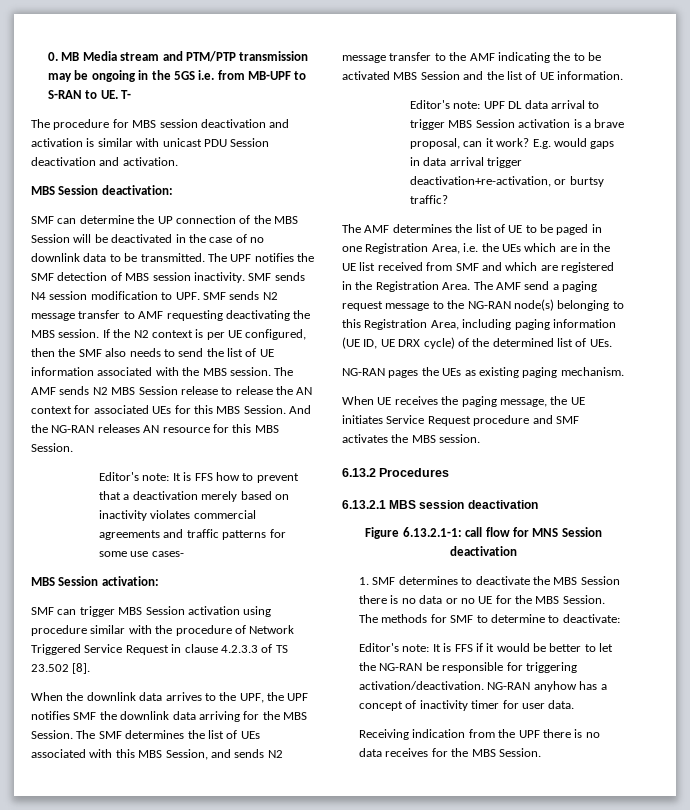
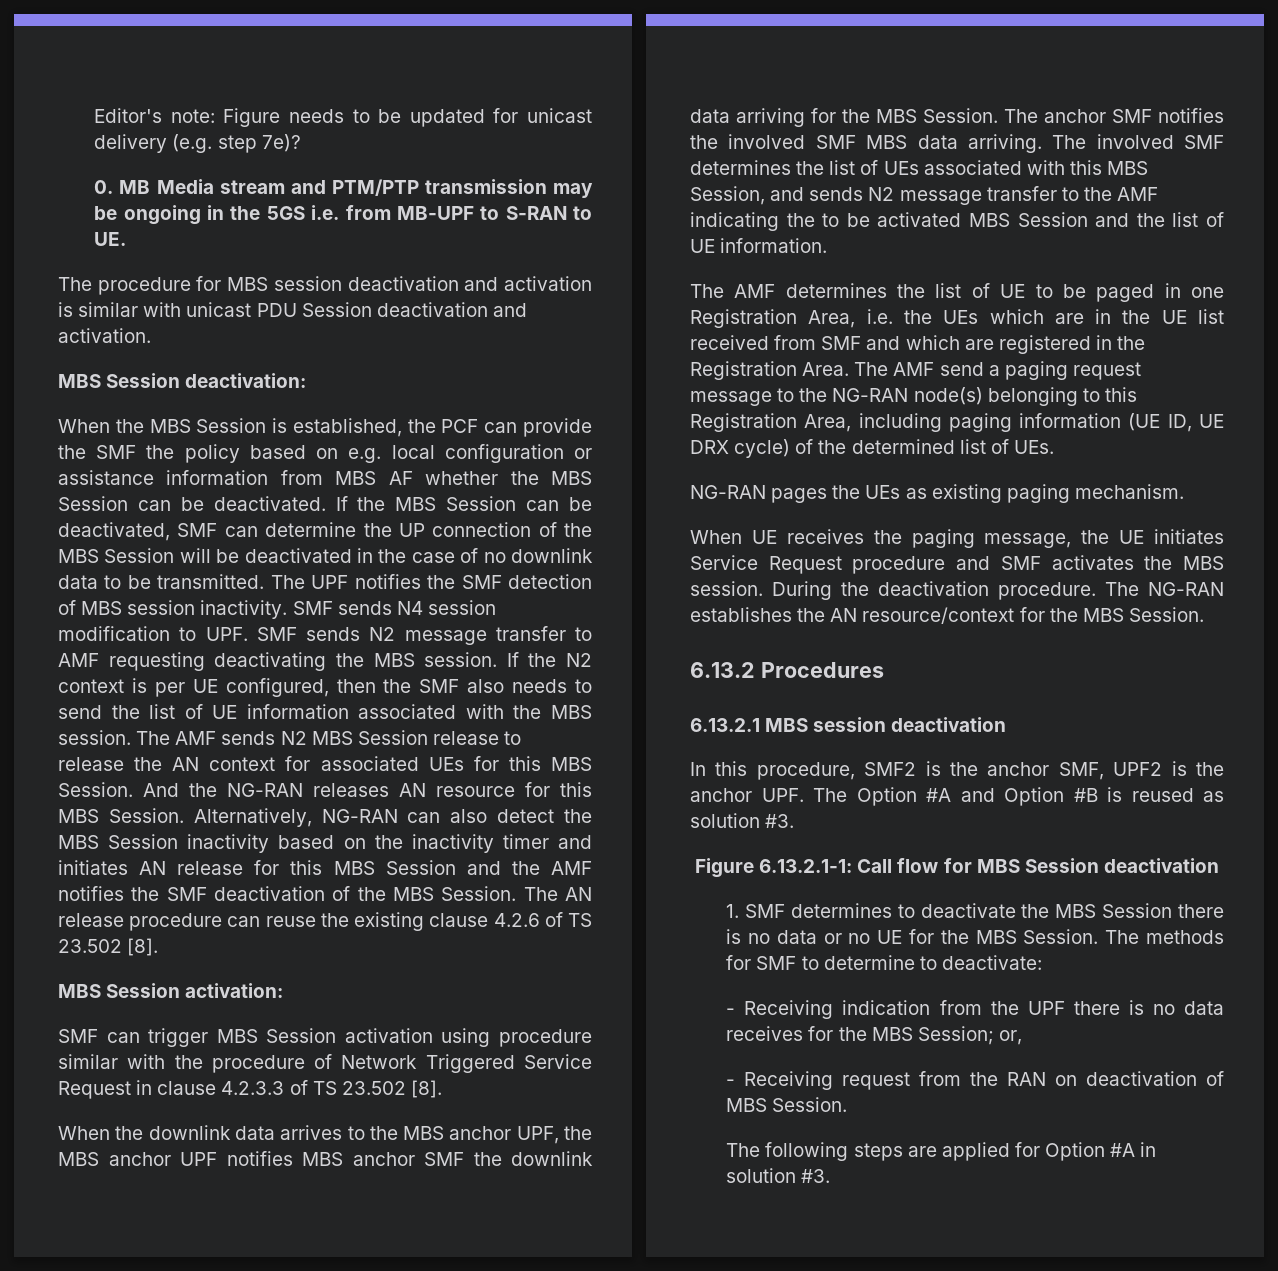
+ Editor's note: Figure needs to be updated for unicast delivery (e.g. step 7e)?
- 0. MB Media stream and PTM/PTP transmission may be ongoing in the 5GS i.e. from MB-UPF to S-RAN to UE. T-
+ 0. MB Media stream and PTM/PTP transmission may be ongoing in the 5GS i.e. from MB-UPF to S-RAN to UE.
- SMF can determine the UP connection of the MBS Session will be deactivated in the case of no downlink data to be transmitted.
+ When the MBS Session is established, the PCF can provide the SMF the policy based on e.g. local configuration or assistance information from MBS AF whether the MBS Session can be deactivated. If the MBS Session can be deactivated, SMF can determine the UP connection of the MBS Session will be deactivated in the case of no downlink data to be transmitted.
- And the NG-RAN releases AN resource for this MBS Session.
- Editor's note: It is FFS how to prevent that a deactivation merely based on inactivity violates commercial agreements and traffic patterns for some use cases-
+ And the NG-RAN releases AN resource for this MBS Session. Alternatively, NG-RAN can also detect the MBS Session inactivity based on the inactivity timer and initiates AN release for this MBS Session and the AMF notifies the SMF deactivation of the MBS Session. The AN release procedure can reuse the existing clause 4.2.6 of TS 23.502 [8].
- When the downlink data arrives to the UPF, the UPF notifies SMF the downlink data arriving for the MBS Session.
+ When the downlink data arrives to the MBS anchor UPF, the MBS anchor UPF notifies MBS anchor SMF the downlink data arriving for the MBS Session.
- The SMF determines the list of UEs associated with this MBS Session, and sends N2 message transfer to the AMF indicating the to be activated MBS Session and the list of UE information.
+ The anchor SMF notifies the involved SMF MBS data arriving. The involved SMF determines the list of UEs associated with this MBS Session, and sends N2 message transfer to the AMF indicating the to be activated MBS Session and the list of UE information.
- Editor's note: UPF DL data arrival to trigger MBS Session activation is a brave proposal, can it work? E.g. would gaps in data arrival trigger deactivation+re-activation, or burtsy traffic?
+ During the deactivation procedure. The NG-RAN establishes the AN resource/context for the MBS Session.
+ In this procedure, SMF2 is the anchor SMF, UPF2 is the anchor UPF. The Option #A and Option #B is reused as solution #3.
- Figure 6.13.2.1-1: call flow for MNS Session deactivation
+ Figure 6.13.2.1-1: Call flow for MBS Session deactivation
- Editor's note: It is FFS if it would be better to let the NG-RAN be responsible for triggering activation/deactivation. NG-RAN anyhow has a concept of inactivity timer for user data.
- Receiving indication from the UPF there is no data receives for the MBS Session.
+ - Receiving indication from the UPF there is no data receives for the MBS Session; or,
+ - Receiving request from the RAN on deactivation of MBS Session.
+ The following steps are applied for Option #A in solution #3.

